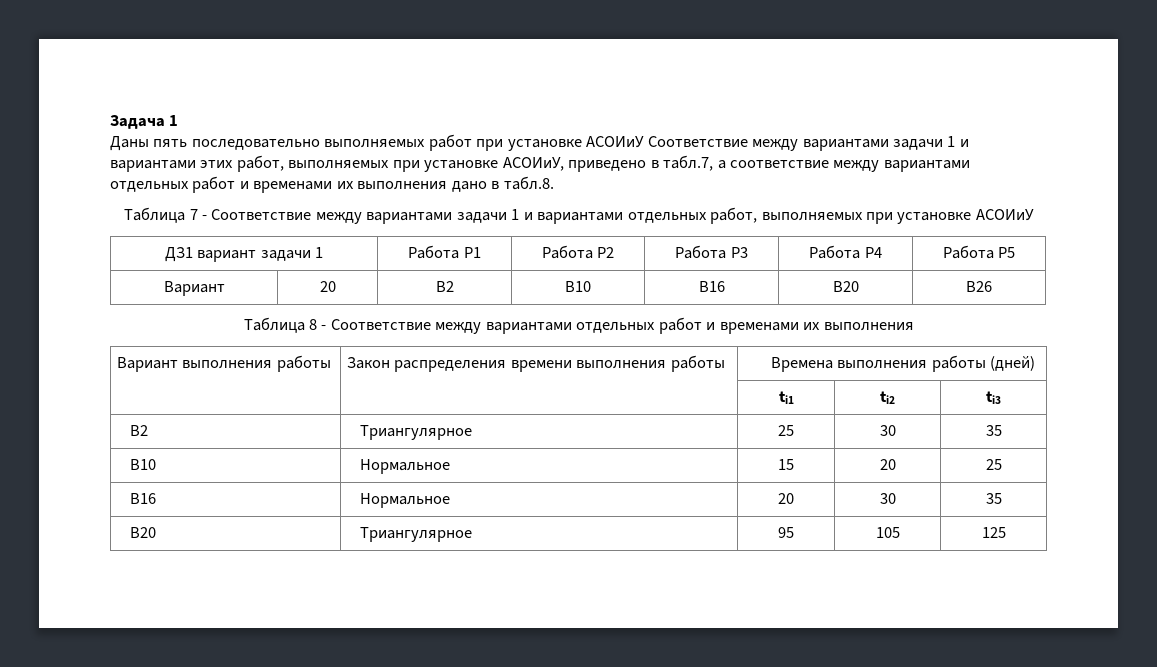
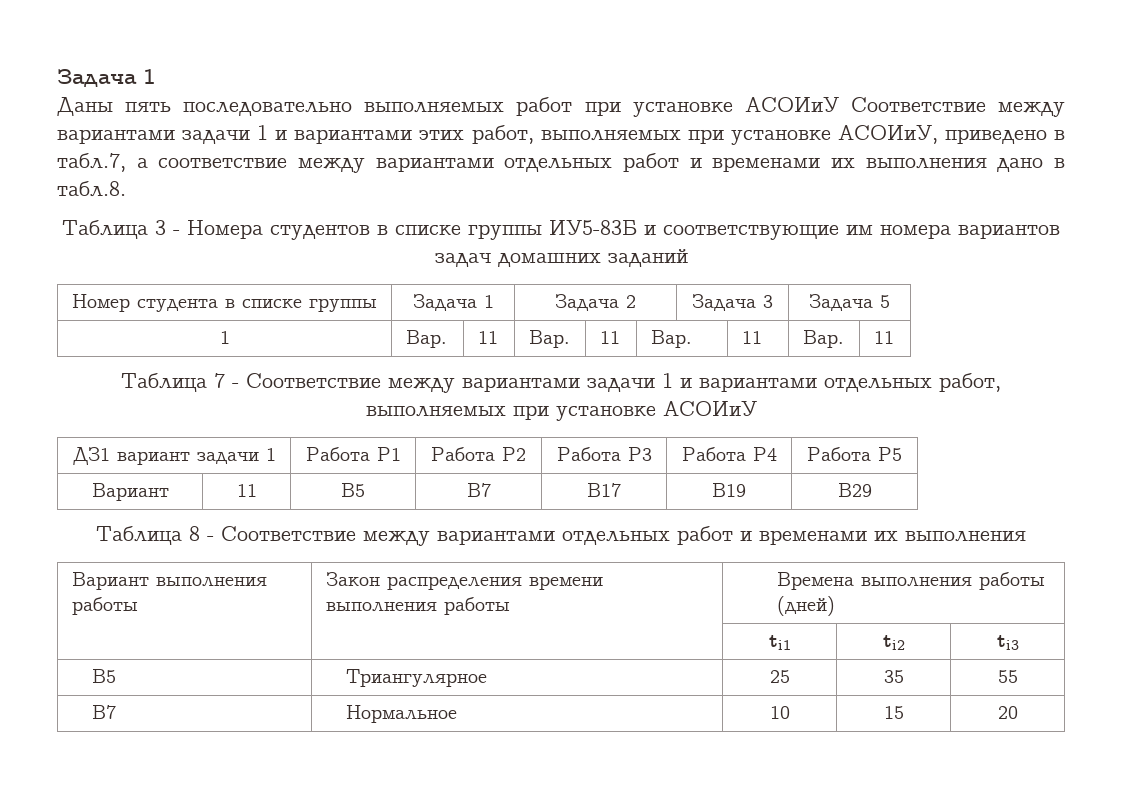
+ Таблица 3 - Номера студентов в списке группы ИУ5-83Б и соответствующие им номера вариантов задач домашних заданий
+ Номер студента в списке группы | Задача 1 | Задача 2 | Задача 3 | Задача 5
+ 1 | Вар. | 11 | Вар. | 11 | Вар. | 11 | Вар. | 11
- Вариант | 20 | В2 | В10 | В16 | В20 | В26
+ Вариант | 11 | В5 | В7 | В17 | В19 | В29
- В2 | Триангулярное | 25 | 30 | 35
- В10 | Нормальное | 15 | 20 | 25
- В16 | Нормальное | 20 | 30 | 35
- В20 | Триангулярное | 95 | 105 | 125
+ В5 | Триангулярное | 25 | 35 | 55
+ В7 | Нормальное | 10 | 15 | 20

